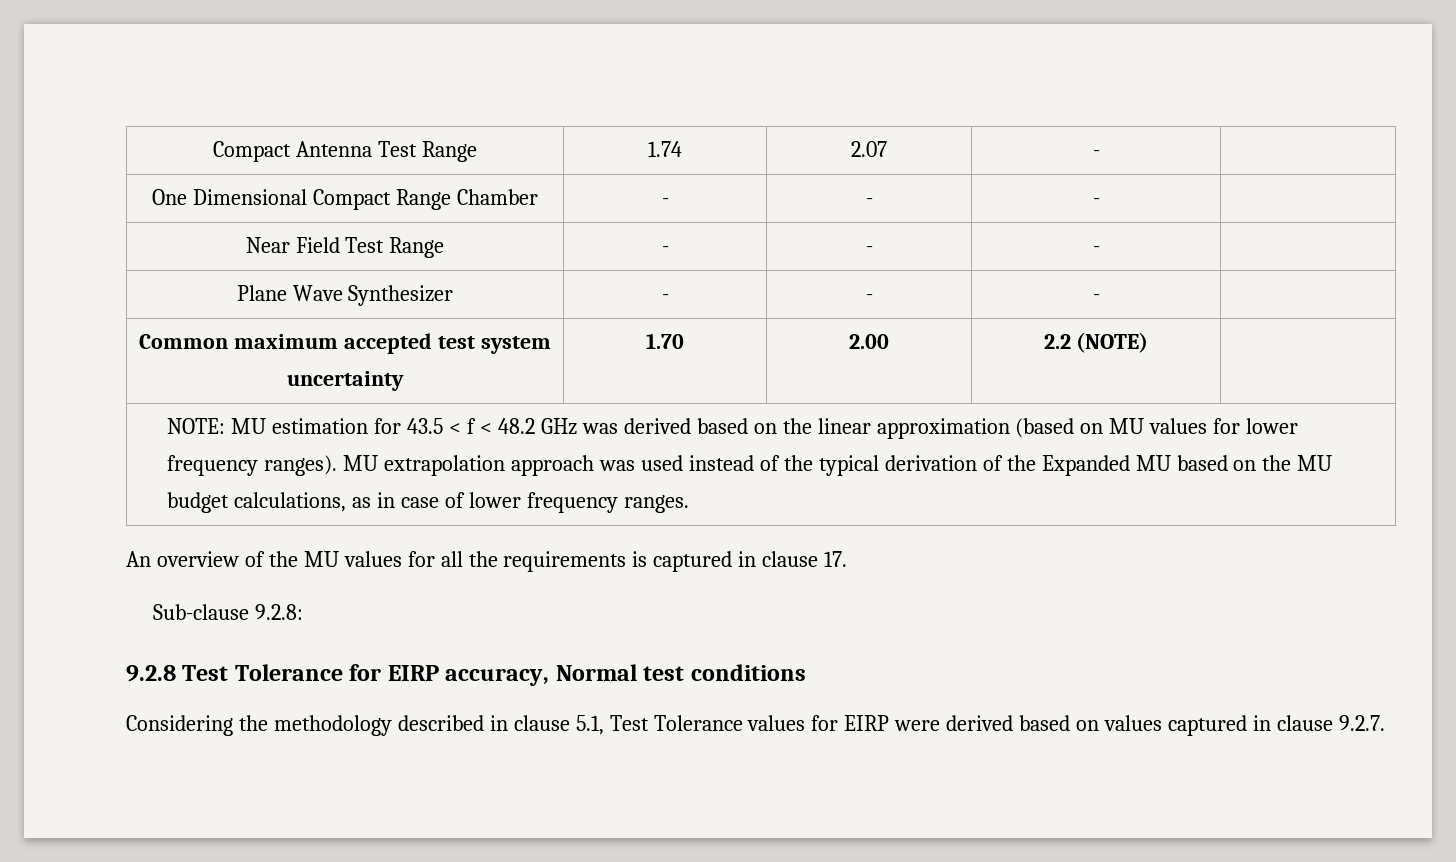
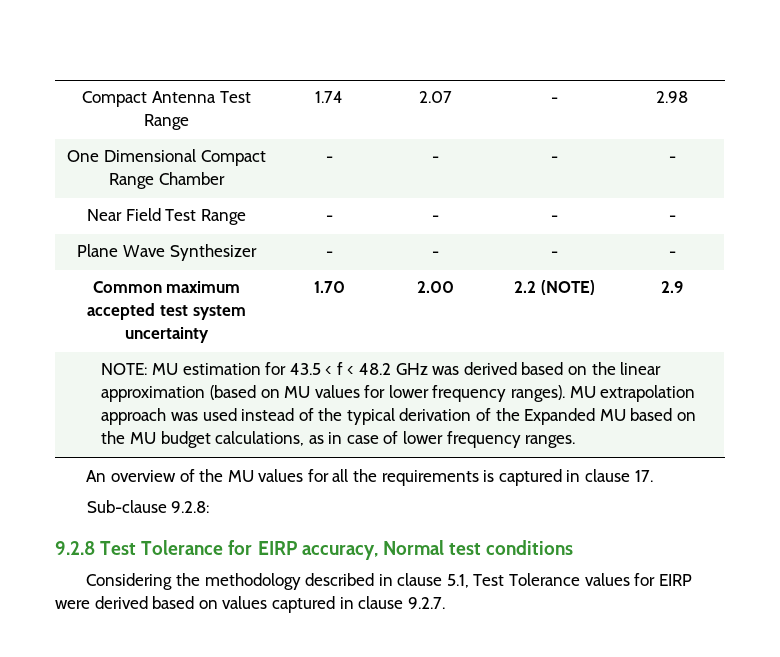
- Compact Antenna Test Range | 1.74 | 2.07 | - |
+ Compact Antenna Test Range | 1.74 | 2.07 | - | 2.98
- One Dimensional Compact Range Chamber | - | - | - |
+ One Dimensional Compact Range Chamber | - | - | - | -
- Near Field Test Range | - | - | - |
+ Near Field Test Range | - | - | - | -
- Plane Wave Synthesizer | - | - | - |
+ Plane Wave Synthesizer | - | - | - | -
- Common maximum accepted test system uncertainty | 1.70 | 2.00 | 2.2 (NOTE) |
+ Common maximum accepted test system uncertainty | 1.70 | 2.00 | 2.2 (NOTE) | 2.9

